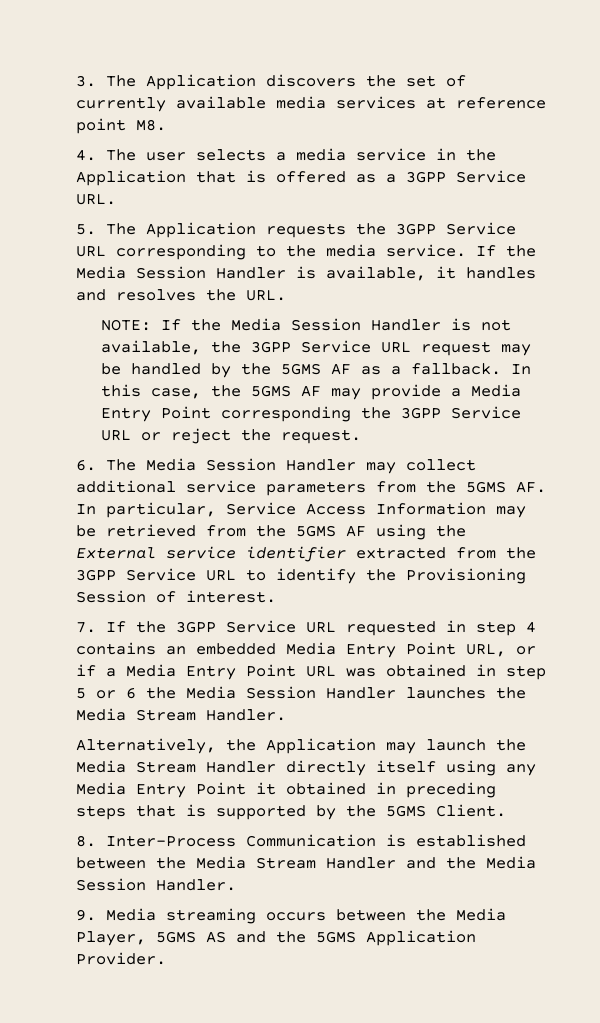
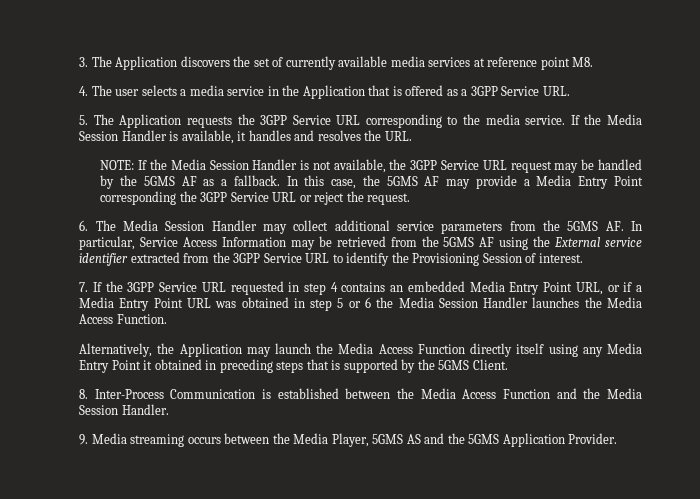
- 7. If the 3GPP Service URL requested in step 4 contains an embedded Media Entry Point URL, or if a Media Entry Point URL was obtained in step 5 or 6 the Media Session Handler launches the Media Stream Handler.
+ 7. If the 3GPP Service URL requested in step 4 contains an embedded Media Entry Point URL, or if a Media Entry Point URL was obtained in step 5 or 6 the Media Session Handler launches the Media Access Function.
- Alternatively, the Application may launch the Media Stream Handler directly itself using any Media Entry Point it obtained in preceding steps that is supported by the 5GMS Client.
+ Alternatively, the Application may launch the Media Access Function directly itself using any Media Entry Point it obtained in preceding steps that is supported by the 5GMS Client.
- 8. Inter-Process Communication is established between the Media Stream Handler and the Media Session Handler.
+ 8. Inter-Process Communication is established between the Media Access Function and the Media Session Handler.

